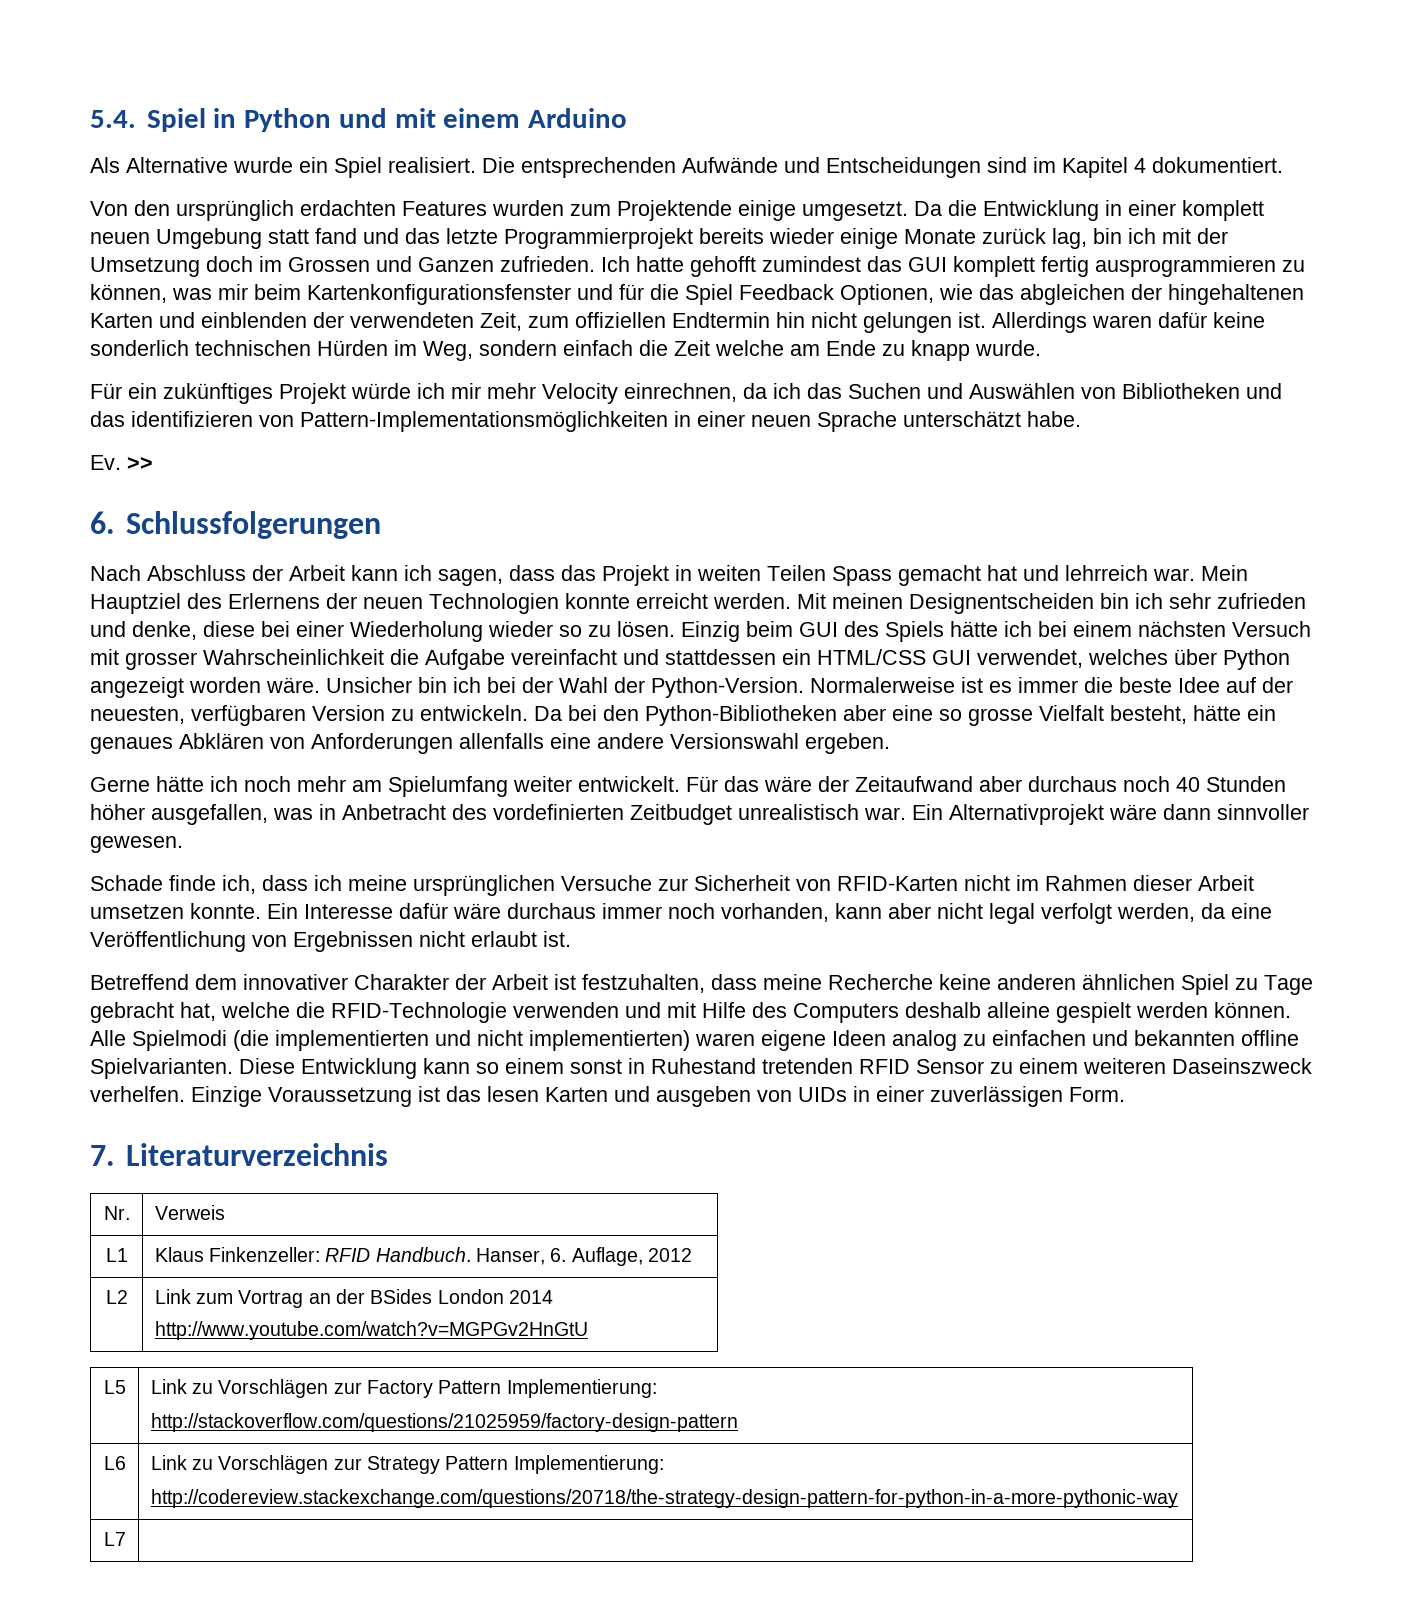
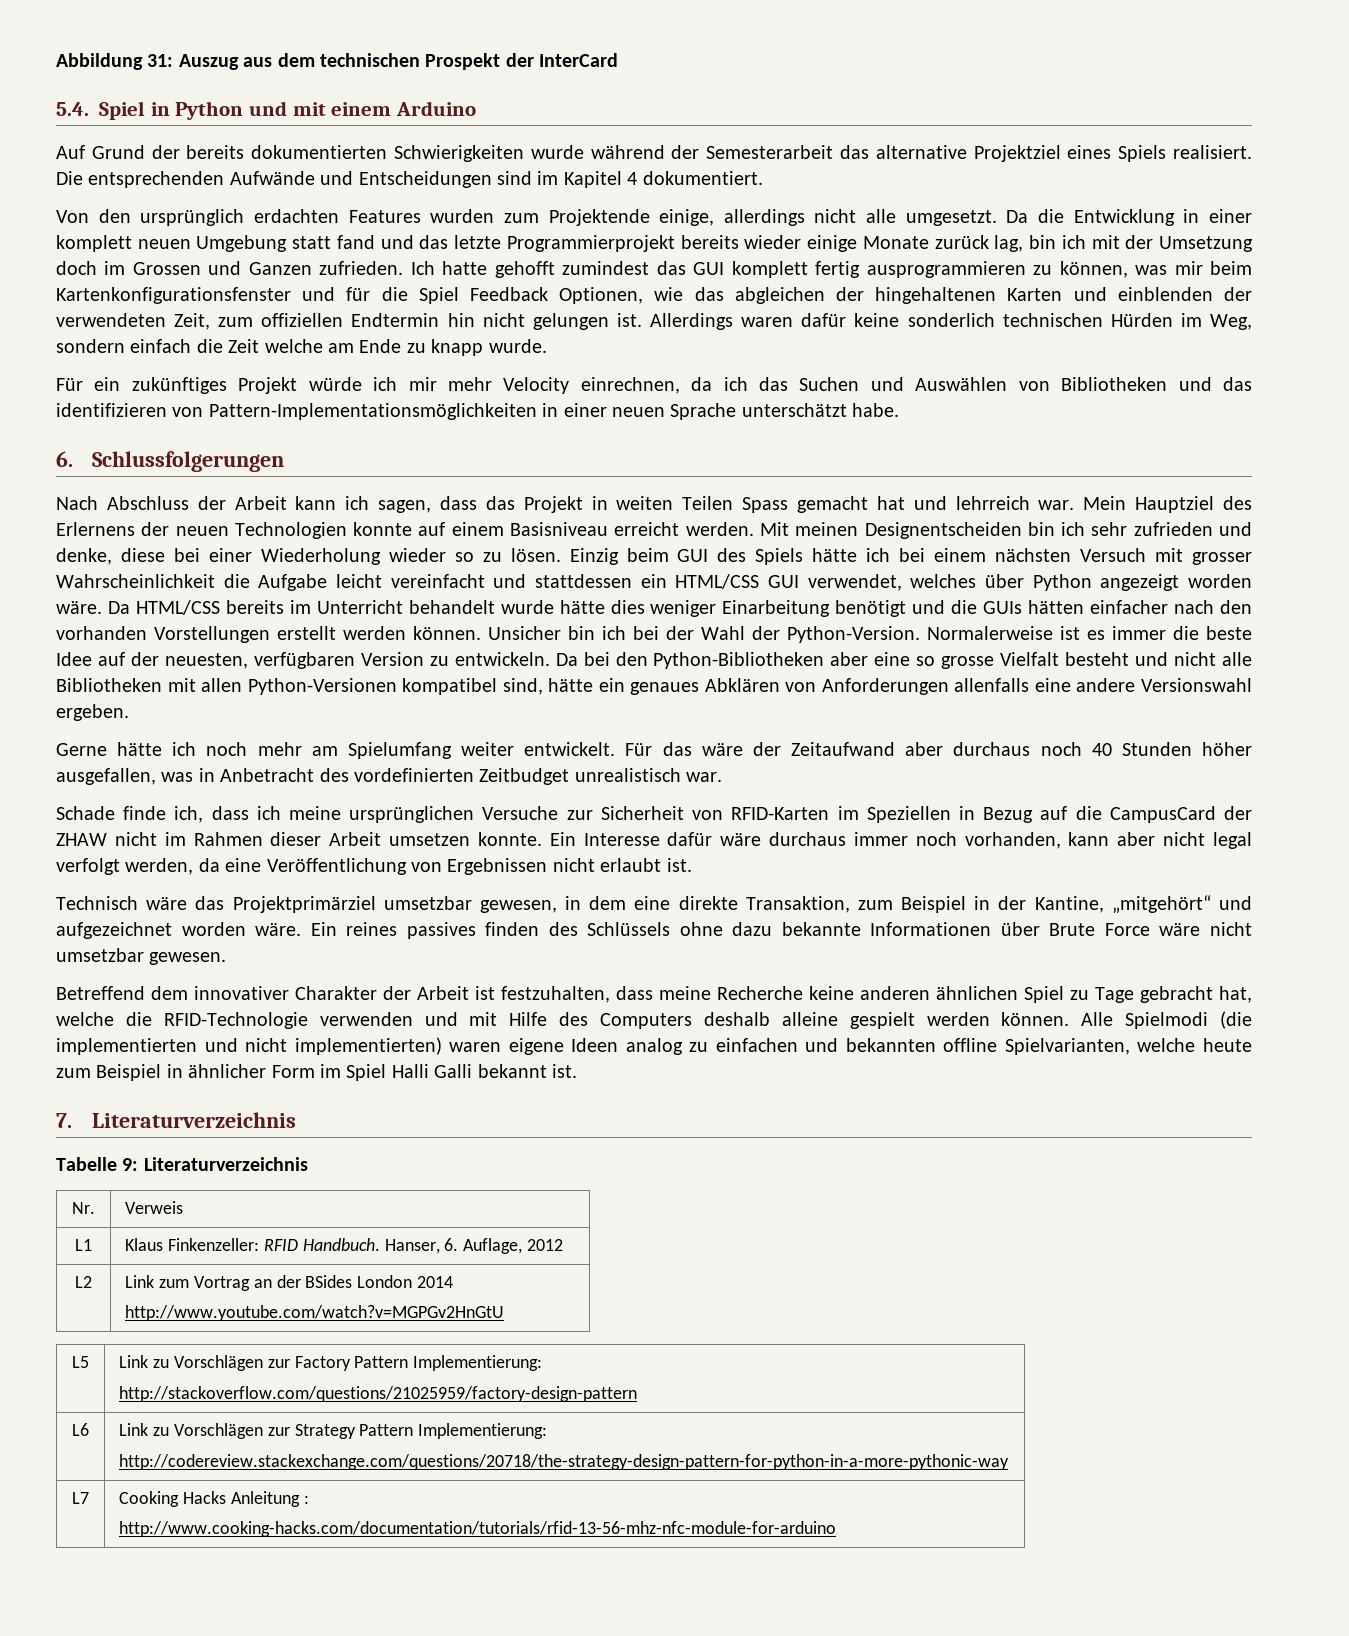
+ Abbildung 31: Auszug aus dem technischen Prospekt der InterCard
- Als Alternative wurde ein Spiel realisiert.
+ Auf Grund der bereits dokumentierten Schwierigkeiten wurde während der Semesterarbeit das alternative Projektziel eines Spiels realisiert.
- Von den ursprünglich erdachten Features wurden zum Projektende einige umgesetzt.
+ Von den ursprünglich erdachten Features wurden zum Projektende einige, allerdings nicht alle umgesetzt.
- Ev. >>
- Mein Hauptziel des Erlernens der neuen Technologien konnte erreicht werden.
+ Mein Hauptziel des Erlernens der neuen Technologien konnte auf einem Basisniveau erreicht werden.
- Einzig beim GUI des Spiels hätte ich bei einem nächsten Versuch mit grosser Wahrscheinlichkeit die Aufgabe vereinfacht und stattdessen ein HTML/CSS GUI verwendet, welches über Python angezeigt worden wäre.
+ Einzig beim GUI des Spiels hätte ich bei einem nächsten Versuch mit grosser Wahrscheinlichkeit die Aufgabe leicht vereinfacht und stattdessen ein HTML/CSS GUI verwendet, welches über Python angezeigt worden wäre.
+ Da HTML/CSS bereits im Unterricht behandelt wurde hätte dies weniger Einarbeitung benötigt und die GUIs hätten einfacher nach den vorhanden Vorstellungen erstellt werden können.
- Da bei den Python-Bibliotheken aber eine so grosse Vielfalt besteht, hätte ein genaues Abklären von Anforderungen allenfalls eine andere Versionswahl ergeben.
+ Da bei den Python-Bibliotheken aber eine so grosse Vielfalt besteht und nicht alle Bibliotheken mit allen Python-Versionen kompatibel sind, hätte ein genaues Abklären von Anforderungen allenfalls eine andere Versionswahl ergeben.
- Ein Alternativprojekt wäre dann sinnvoller gewesen.
- Schade finde ich, dass ich meine ursprünglichen Versuche zur Sicherheit von RFID-Karten nicht im Rahmen dieser Arbeit umsetzen konnte.
+ Schade finde ich, dass ich meine ursprünglichen Versuche zur Sicherheit von RFID-Karten im Speziellen in Bezug auf die CampusCard der ZHAW nicht im Rahmen dieser Arbeit umsetzen konnte.
+ Technisch wäre das Projektprimärziel umsetzbar gewesen, in dem eine direkte Transaktion, zum Beispiel in der Kantine, „mitgehört“ und aufgezeichnet worden wäre. Ein reines passives finden des Schlüssels ohne dazu bekannte Informationen über Brute Force wäre nicht umsetzbar gewesen.
- Alle Spielmodi (die implementierten und nicht implementierten) waren eigene Ideen analog zu einfachen und bekannten offline Spielvarianten. Diese Entwicklung kann so einem sonst in Ruhestand tretenden RFID Sensor zu einem weiteren Daseinszweck verhelfen. Einzige Voraussetzung ist das lesen Karten und ausgeben von UIDs in einer zuverlässigen Form.
+ Alle Spielmodi (die implementierten und nicht implementierten) waren eigene Ideen analog zu einfachen und bekannten offline Spielvarianten, welche heute zum Beispiel in ähnlicher Form im Spiel Halli Galli bekannt ist.
+ Tabelle 9: Literaturverzeichnis
- L7 |
+ L7 | Cooking Hacks Anleitung :
+ http://www.cooking-hacks.com/documentation/tutorials/rfid-13-56-mhz-nfc-module-for-arduino

